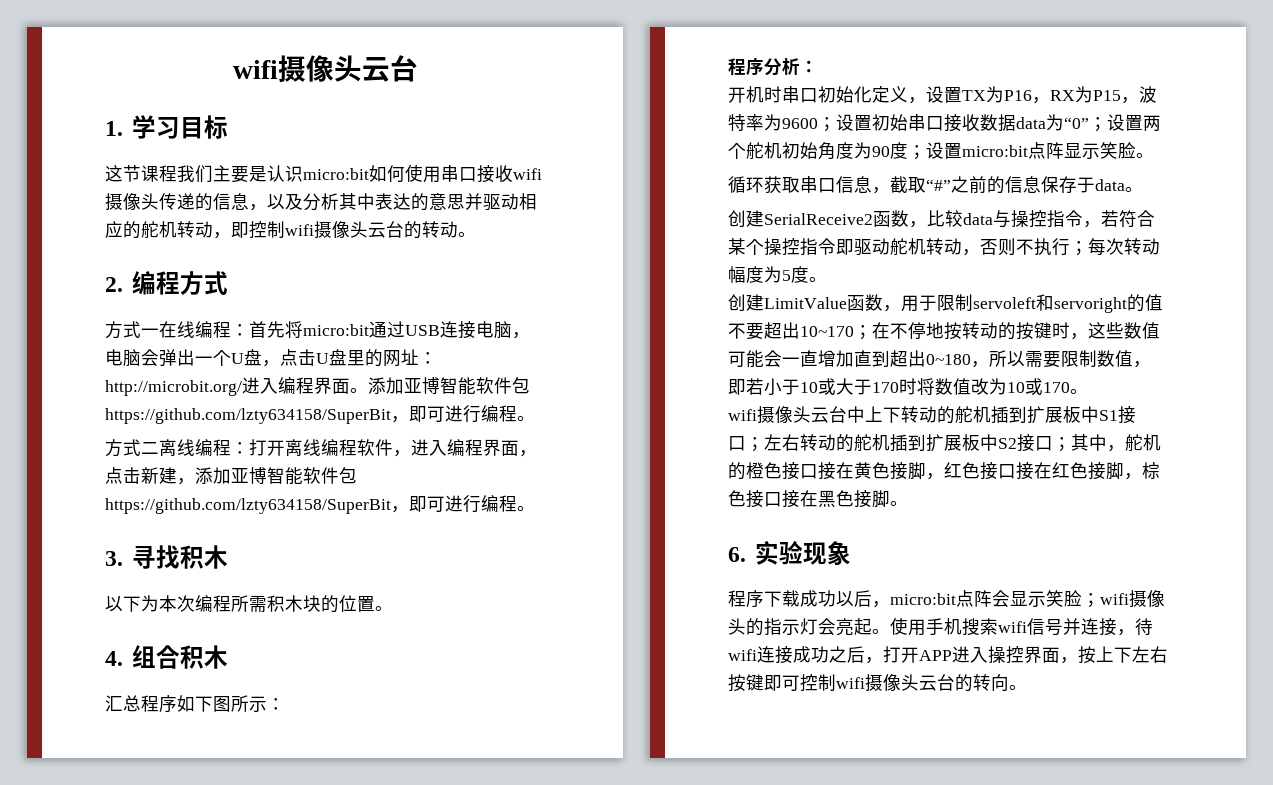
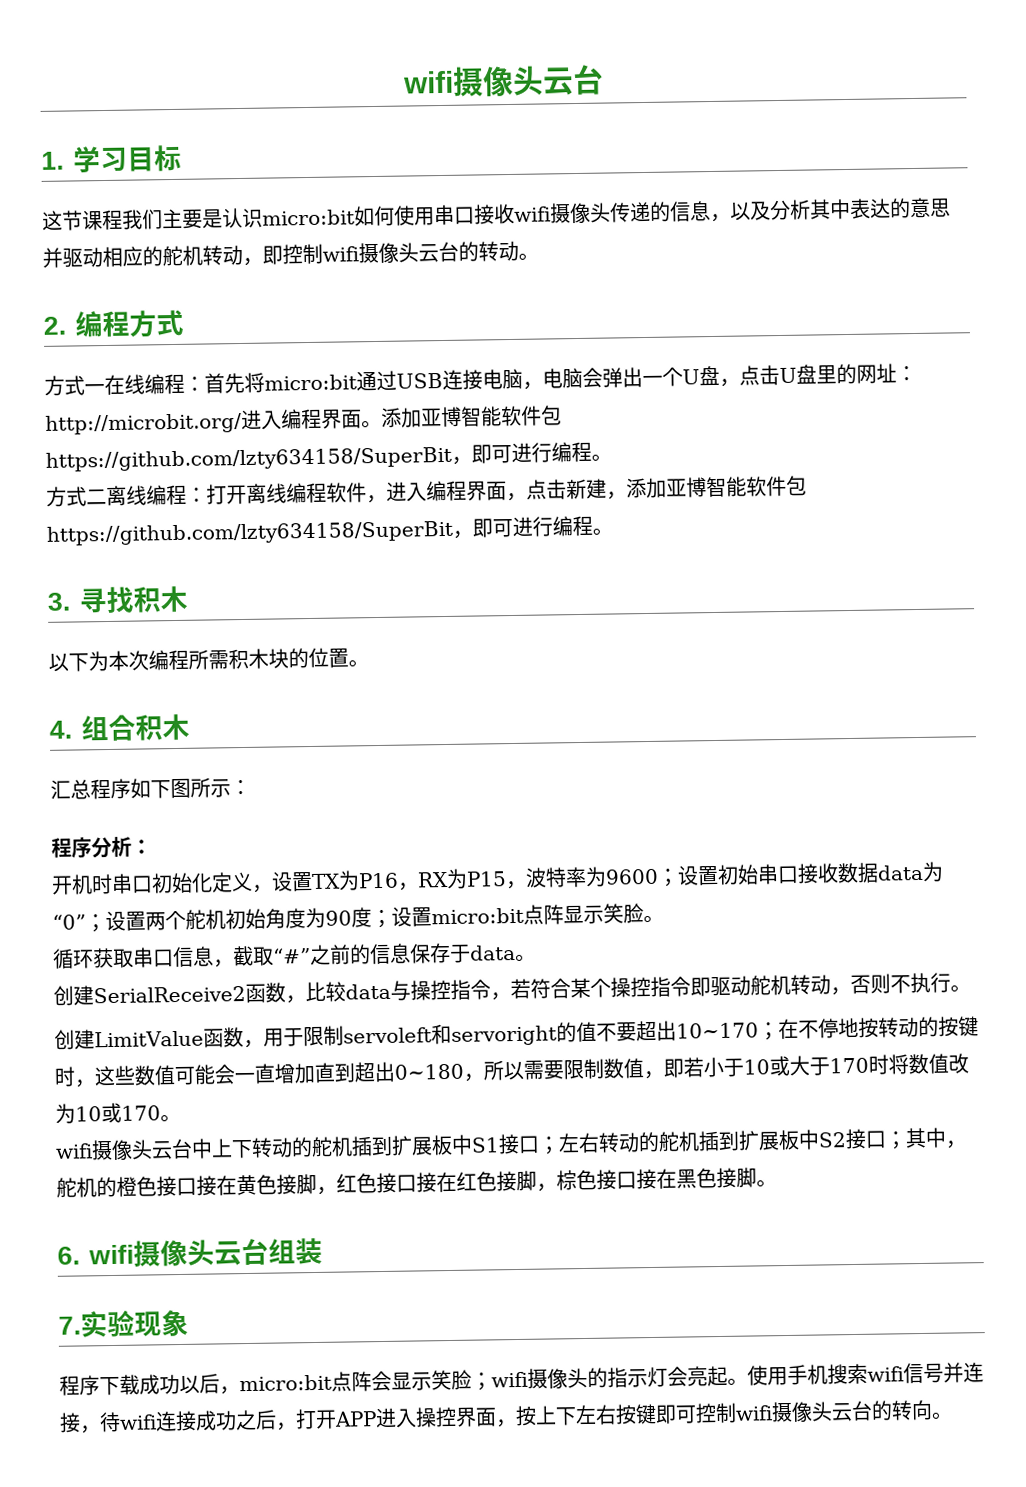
- 创建SerialReceive2函数，比较data与操控指令，若符合某个操控指令即驱动舵机转动，否则不执行；每次转动幅度为5度。
+ 创建SerialReceive2函数，比较data与操控指令，若符合某个操控指令即驱动舵机转动，否则不执行。
- 6.实验现象
+ 6. wifi摄像头云台组装
+ 7.实验现象

